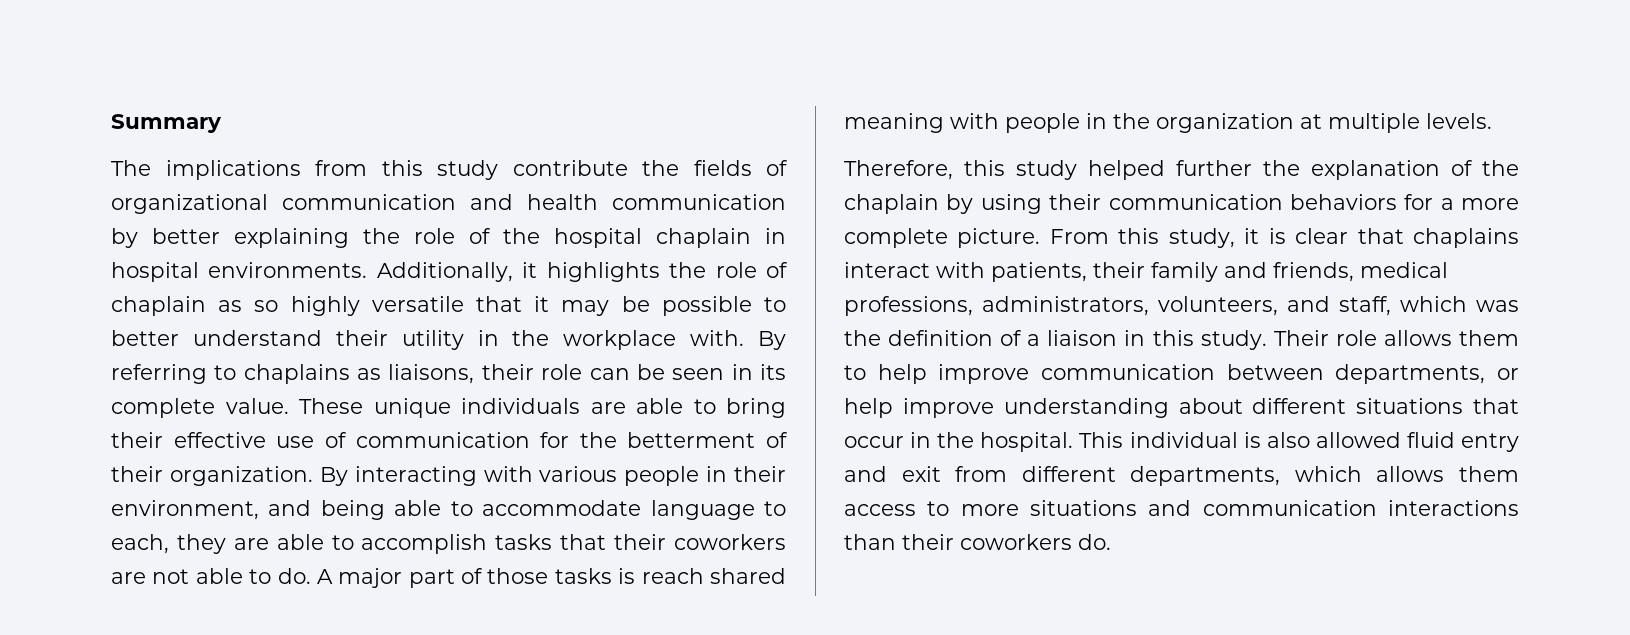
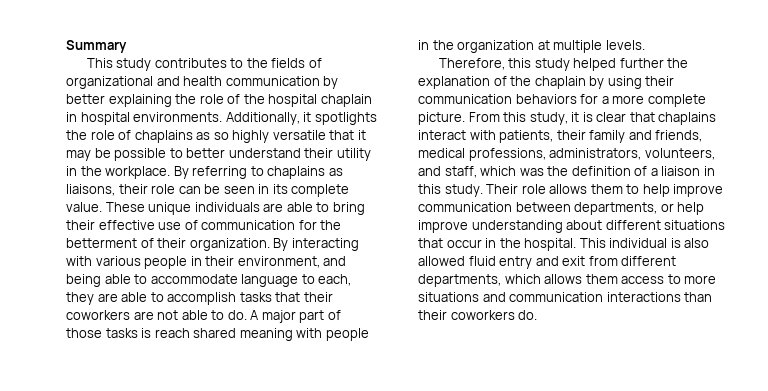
- The implications from this study contribute the fields of organizational communication and health communication by better explaining the role of the hospital chaplain in hospital environments.
+ This study contributes to the fields of organizational and health communication by better explaining the role of the hospital chaplain in hospital environments.
- Additionally, it highlights the role of chaplain as so highly versatile that it may be possible to better understand their utility in the workplace with.
+ Additionally, it spotlights the role of chaplains as so highly versatile that it may be possible to better understand their utility in the workplace.

